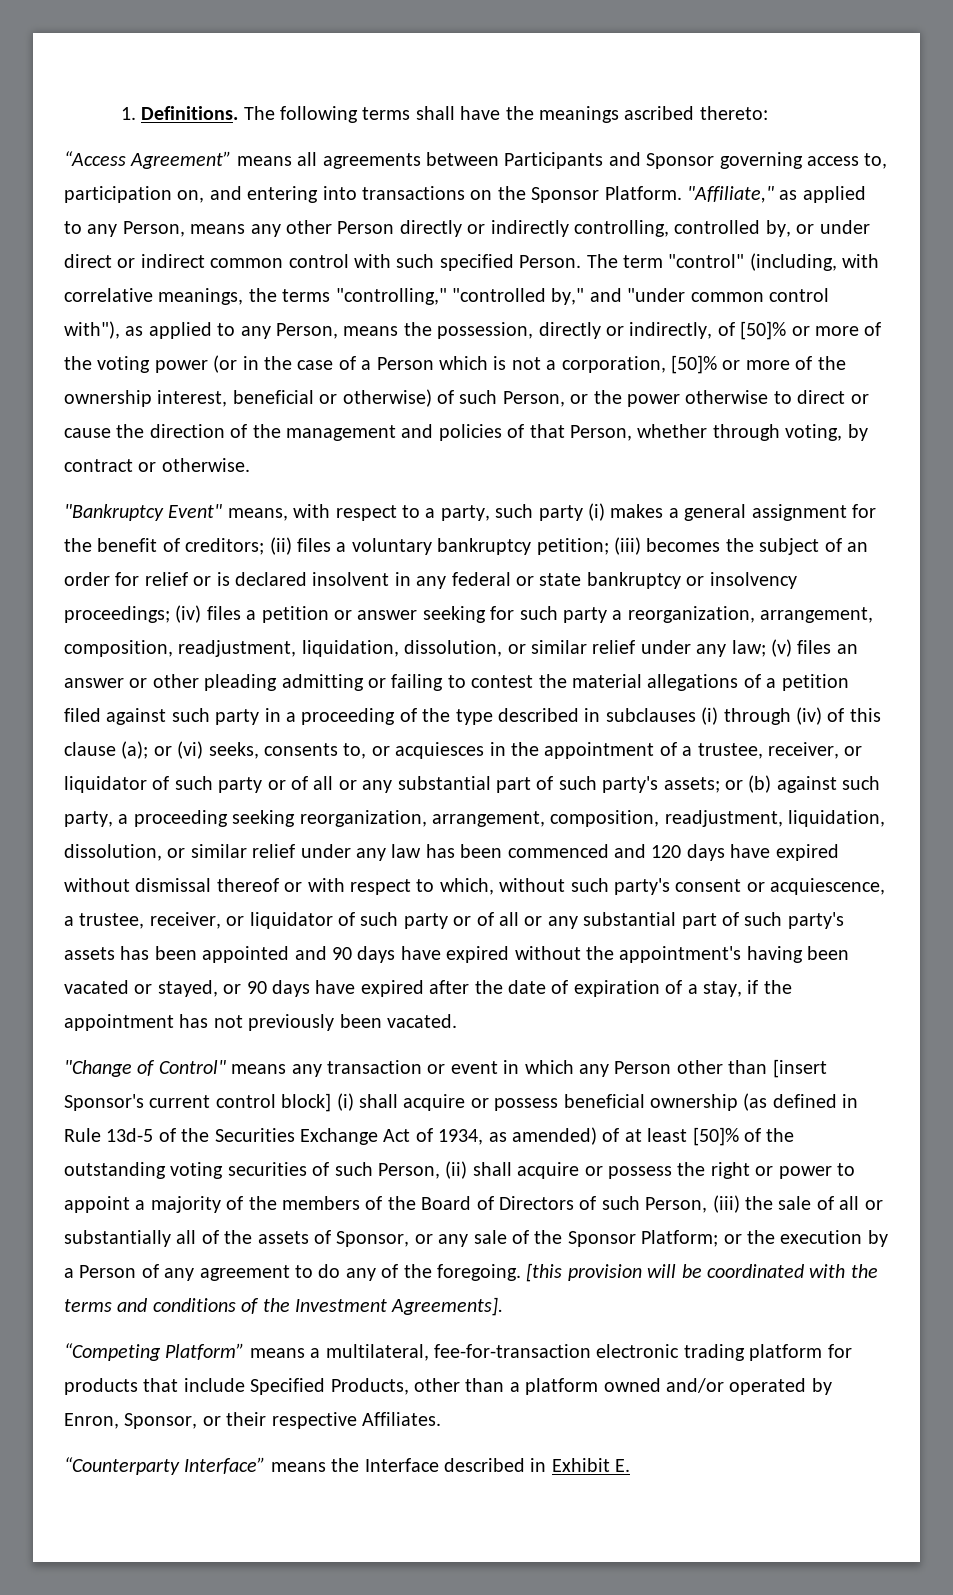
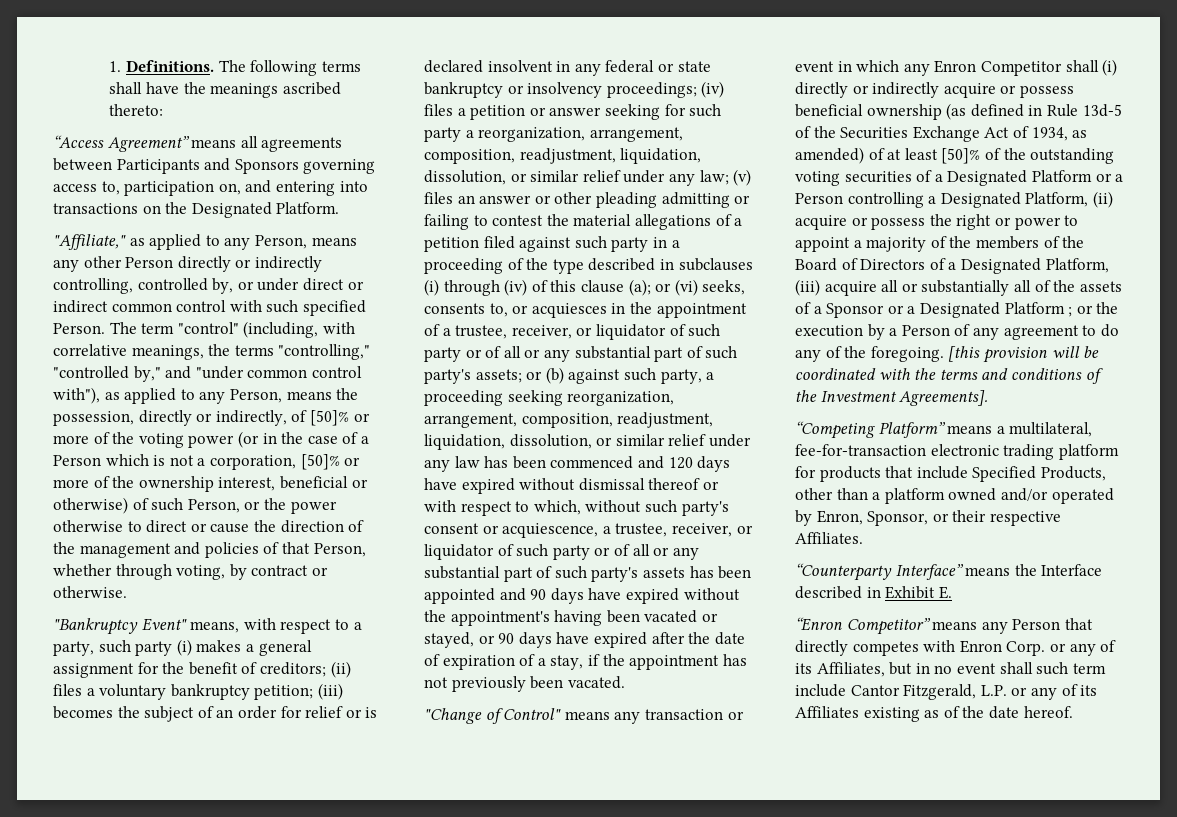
- “Access Agreement” means all agreements between Participants and Sponsor governing access to, participation on, and entering into transactions on the Sponsor Platform. "Affiliate," as applied to any Person, means any other Person directly or indirectly controlling, controlled by, or under direct or indirect common control with such specified Person.
+ “Access Agreement” means all agreements between Participants and Sponsors governing access to, participation on, and entering into transactions on the Designated Platform.
+ "Affiliate," as applied to any Person, means any other Person directly or indirectly controlling, controlled by, or under direct or indirect common control with such specified Person.
- "Change of Control" means any transaction or event in which any Person other than [insert Sponsor's current control block] (i) shall acquire or possess beneficial ownership (as defined in Rule 13d-5 of the Securities Exchange Act of 1934, as amended) of at least [50]% of the outstanding voting securities of such Person, (ii) shall acquire or possess the right or power to appoint a majority of the members of the Board of Directors of such Person, (iii) the sale of all or substantially all of the assets of Sponsor, or any sale of the Sponsor Platform;
+ "Change of Control" means any transaction or event in which any Enron Competitor shall (i) directly or indirectly acquire or possess beneficial ownership (as defined in Rule 13d-5 of the Securities Exchange Act of 1934, as amended) of at least [50]% of the outstanding voting securities of a Designated Platform or a Person controlling a Designated Platform, (ii) acquire or possess the right or power to appoint a majority of the members of the Board of Directors of a Designated Platform, (iii) acquire all or substantially all of the assets of a Sponsor or a Designated Platform ;
+ “Enron Competitor” means any Person that directly competes with Enron Corp. or any of its Affiliates, but in no event shall such term include Cantor Fitzgerald, L.P. or any of its Affiliates existing as of the date hereof.

